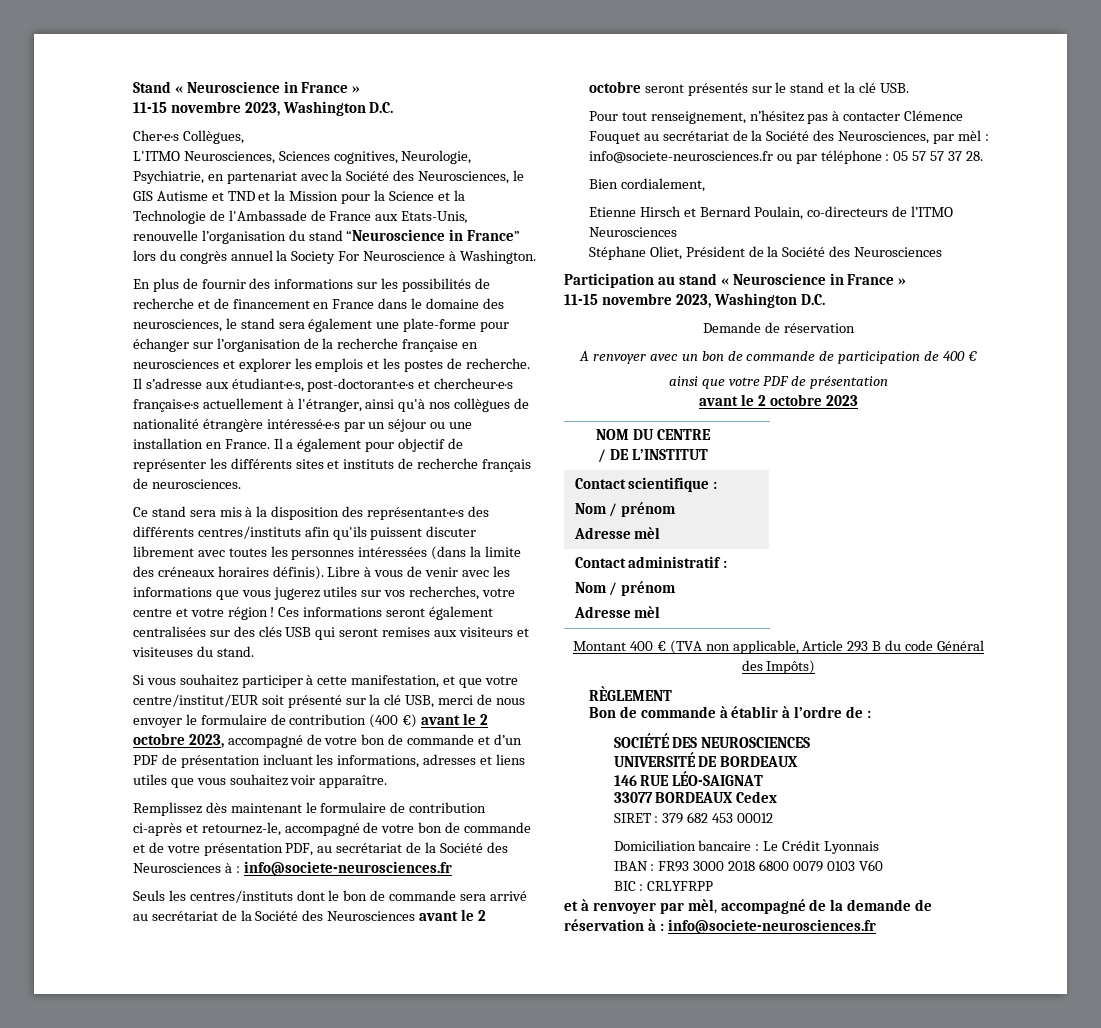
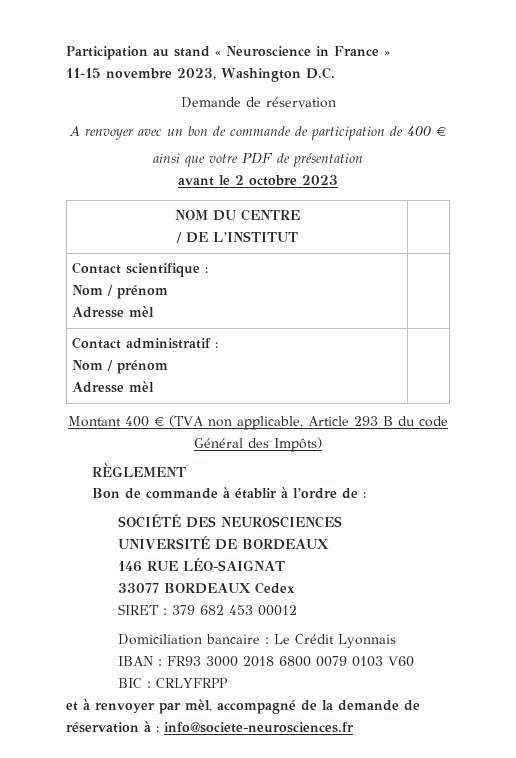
- Stand « Neuroscience in France »
- 11-15 novembre 2023, Washington D.C.
- Cher·e·s Collègues,
- L'ITMO Neurosciences, Sciences cognitives, Neurologie, Psychiatrie, en partenariat avec la Société des Neurosciences, le GIS Autisme et TND et la Mission pour la Science et la Technologie de l'Ambassade de France aux Etats-Unis, renouvelle l’organisation du stand “Neuroscience in France” lors du congrès annuel la Society For Neuroscience à Washington.
- En plus de fournir des informations sur les possibilités de recherche et de financement en France dans le domaine des neurosciences, le stand sera également une plate-forme pour échanger sur l’organisation de la recherche française en neurosciences et explorer les emplois et les postes de recherche. Il s’adresse aux étudiant·e·s, post-doctorant·e·s et chercheur·e·s français·e·s actuellement à l'étranger, ainsi qu'à nos collègues de nationalité étrangère intéressé·e·s par un séjour ou une installation en France. Il a également pour objectif de représenter les différents sites et instituts de recherche français de neurosciences.
- Ce stand sera mis à la disposition des représentant·e·s des différents centres/instituts afin qu'ils puissent discuter librement avec toutes les personnes intéressées (dans la limite des créneaux horaires définis). Libre à vous de venir avec les informations que vous jugerez utiles sur vos recherches, votre centre et votre région ! Ces informations seront également centralisées sur des clés USB qui seront remises aux visiteurs et visiteuses du stand.
- Si vous souhaitez participer à cette manifestation, et que votre centre/institut/EUR soit présenté sur la clé USB, merci de nous envoyer le formulaire de contribution (400 €) avant le 2 octobre 2023, accompagné de votre bon de commande et d’un PDF de présentation incluant les informations, adresses et liens utiles que vous souhaitez voir apparaître.
- Remplissez dès maintenant le formulaire de contribution ci-après et retournez-le, accompagné de votre bon de commande et de votre présentation PDF, au secrétariat de la Société des Neurosciences à : info@societe-neurosciences.fr
- Seuls les centres/instituts dont le bon de commande sera arrivé au secrétariat de la Société des Neurosciences avant le 2 octobre seront présentés sur le stand et la clé USB.
- Pour tout renseignement, n’hésitez pas à contacter Clémence Fouquet au secrétariat de la Société des Neurosciences, par mèl : info@societe-neurosciences.fr ou par téléphone : 05 57 57 37 28.
- Bien cordialement,
- Etienne Hirsch et Bernard Poulain, co-directeurs de l’ITMO Neurosciences
- Stéphane Oliet, Président de la Société des Neurosciences

